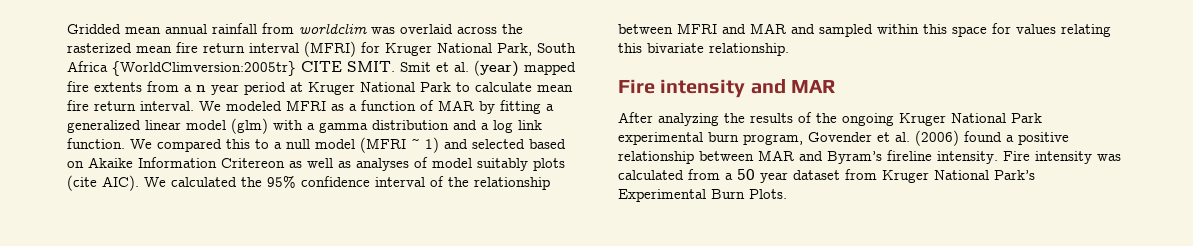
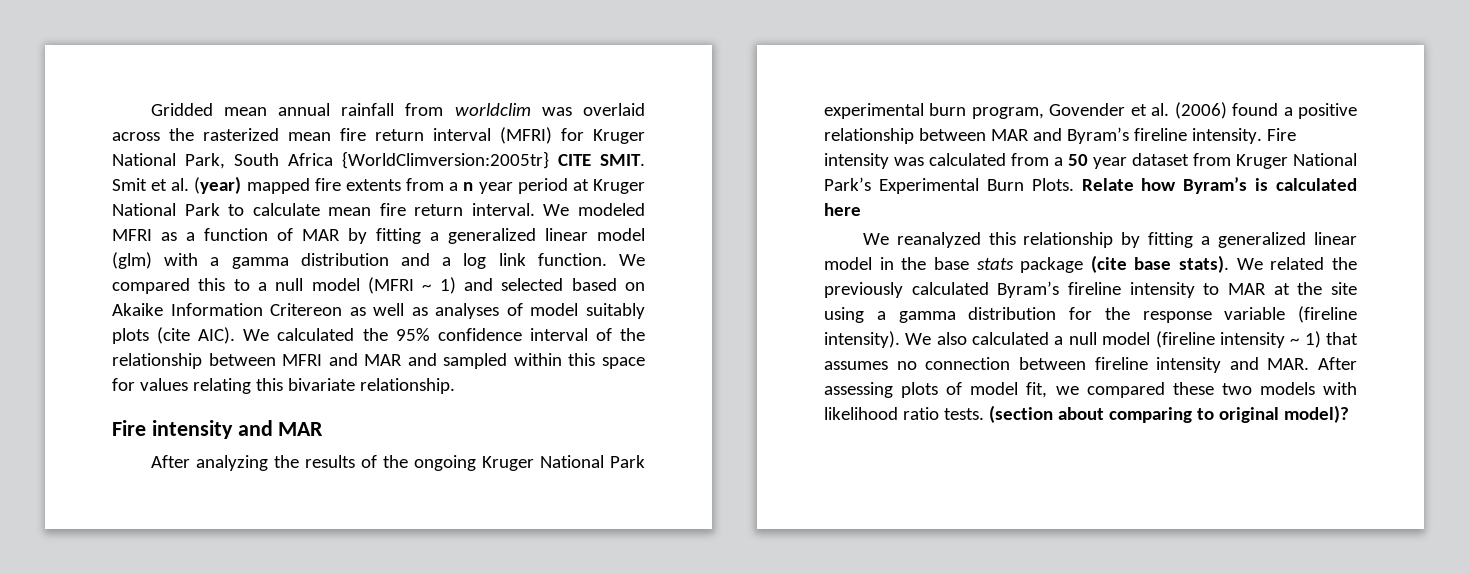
+ Relate how Byram’s is calculated here
+ We reanalyzed this relationship by fitting a generalized linear model in the base stats package (cite base stats). We related the previously calculated Byram’s fireline intensity to MAR at the site using a gamma distribution for the response variable (fireline intensity). We also calculated a null model (fireline intensity ~ 1) that assumes no connection between fireline intensity and MAR. After assessing plots of model fit, we compared these two models with likelihood ratio tests. (section about comparing to original model)?

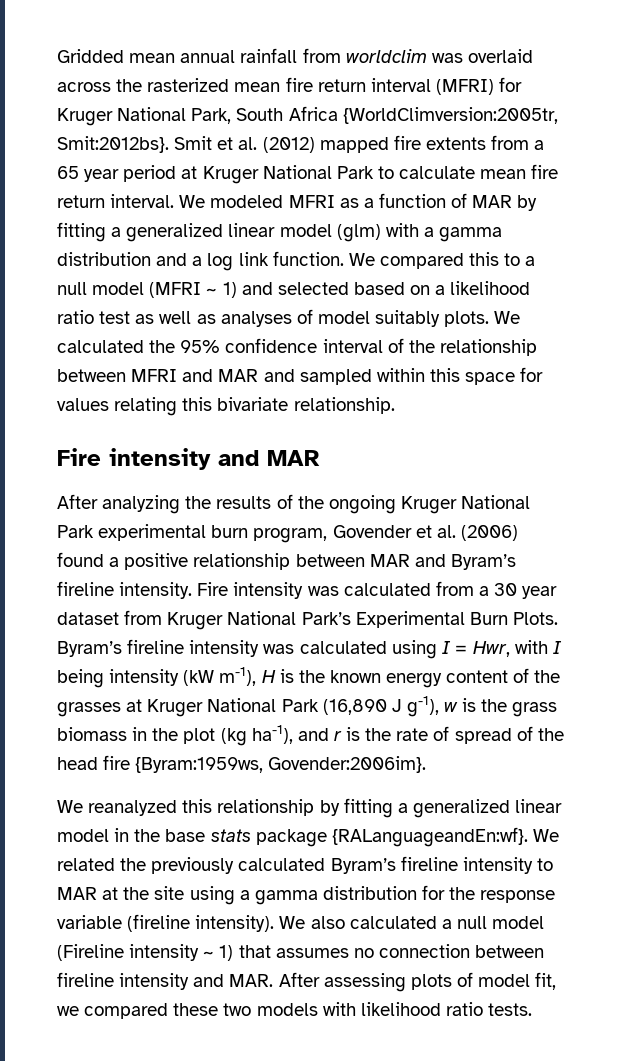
- Gridded mean annual rainfall from worldclim was overlaid across the rasterized mean fire return interval (MFRI) for Kruger National Park, South Africa {WorldClimversion:2005tr} CITE SMIT.
+ Gridded mean annual rainfall from worldclim was overlaid across the rasterized mean fire return interval (MFRI) for Kruger National Park, South Africa {WorldClimversion:2005tr, Smit:2012bs}.
- Smit et al. (year) mapped fire extents from a n year period at Kruger National Park to calculate mean fire return interval.
+ Smit et al. (2012) mapped fire extents from a 65 year period at Kruger National Park to calculate mean fire return interval.
- We compared this to a null model (MFRI ~ 1) and selected based on Akaike Information Critereon as well as analyses of model suitably plots (cite AIC).
+ We compared this to a null model (MFRI ~ 1) and selected based on a likelihood ratio test as well as analyses of model suitably plots.
- Fire intensity was calculated from a 50 year dataset from Kruger National Park’s Experimental Burn Plots.
+ Fire intensity was calculated from a 30 year dataset from Kruger National Park’s Experimental Burn Plots.
- Relate how Byram’s is calculated here
+ Byram’s fireline intensity was calculated using I = Hwr, with I being intensity (kW m-1), H is the known energy content of the grasses at Kruger National Park (16,890 J g-1), w is the grass biomass in the plot (kg ha-1), and r is the rate of spread of the head fire {Byram:1959ws, Govender:2006im}.
- We reanalyzed this relationship by fitting a generalized linear model in the base stats package (cite base stats).
+ We reanalyzed this relationship by fitting a generalized linear model in the base stats package {RALanguageandEn:wf}.
- We also calculated a null model (fireline intensity ~ 1) that assumes no connection between fireline intensity and MAR. After assessing plots of model fit, we compared these two models with likelihood ratio tests. (section about comparing to original model)?
+ We also calculated a null model (Fireline intensity ~ 1) that assumes no connection between fireline intensity and MAR. After assessing plots of model fit, we compared these two models with likelihood ratio tests.

